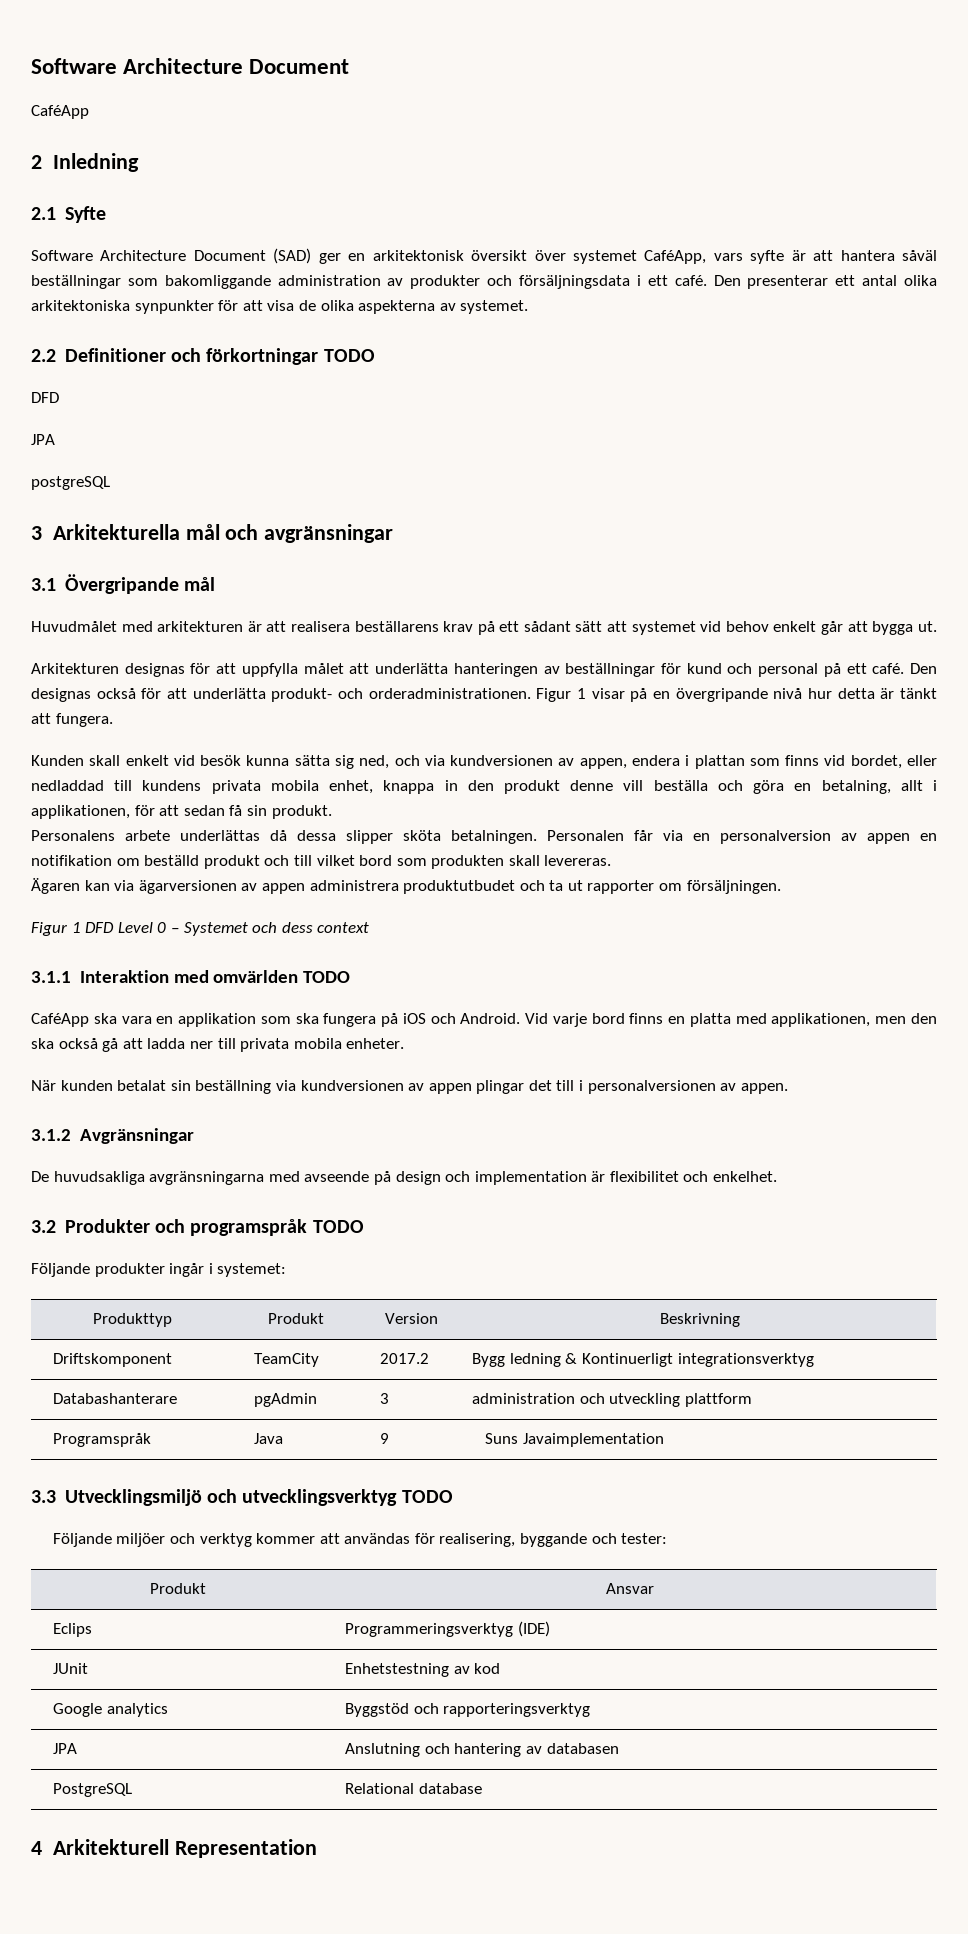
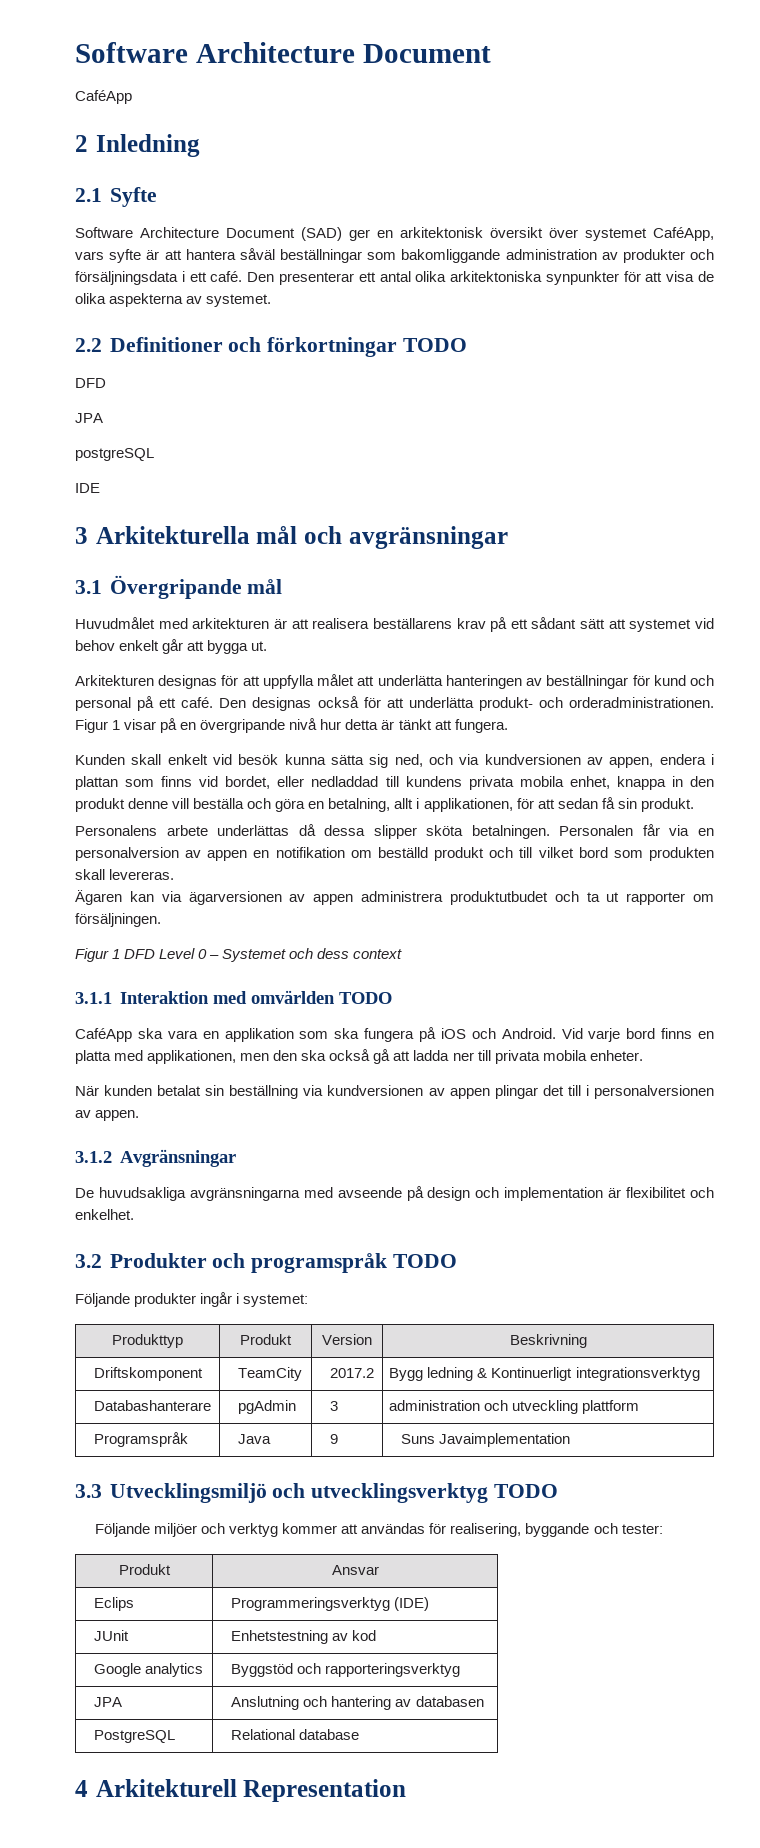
+ IDE

